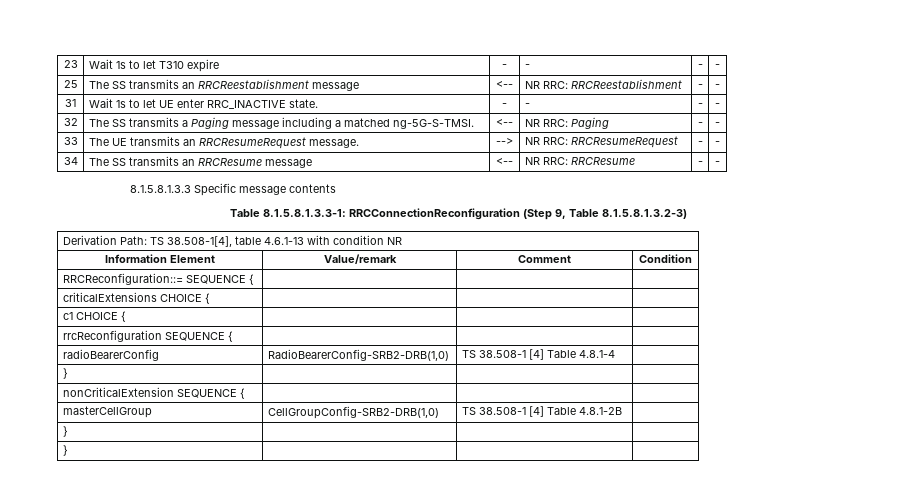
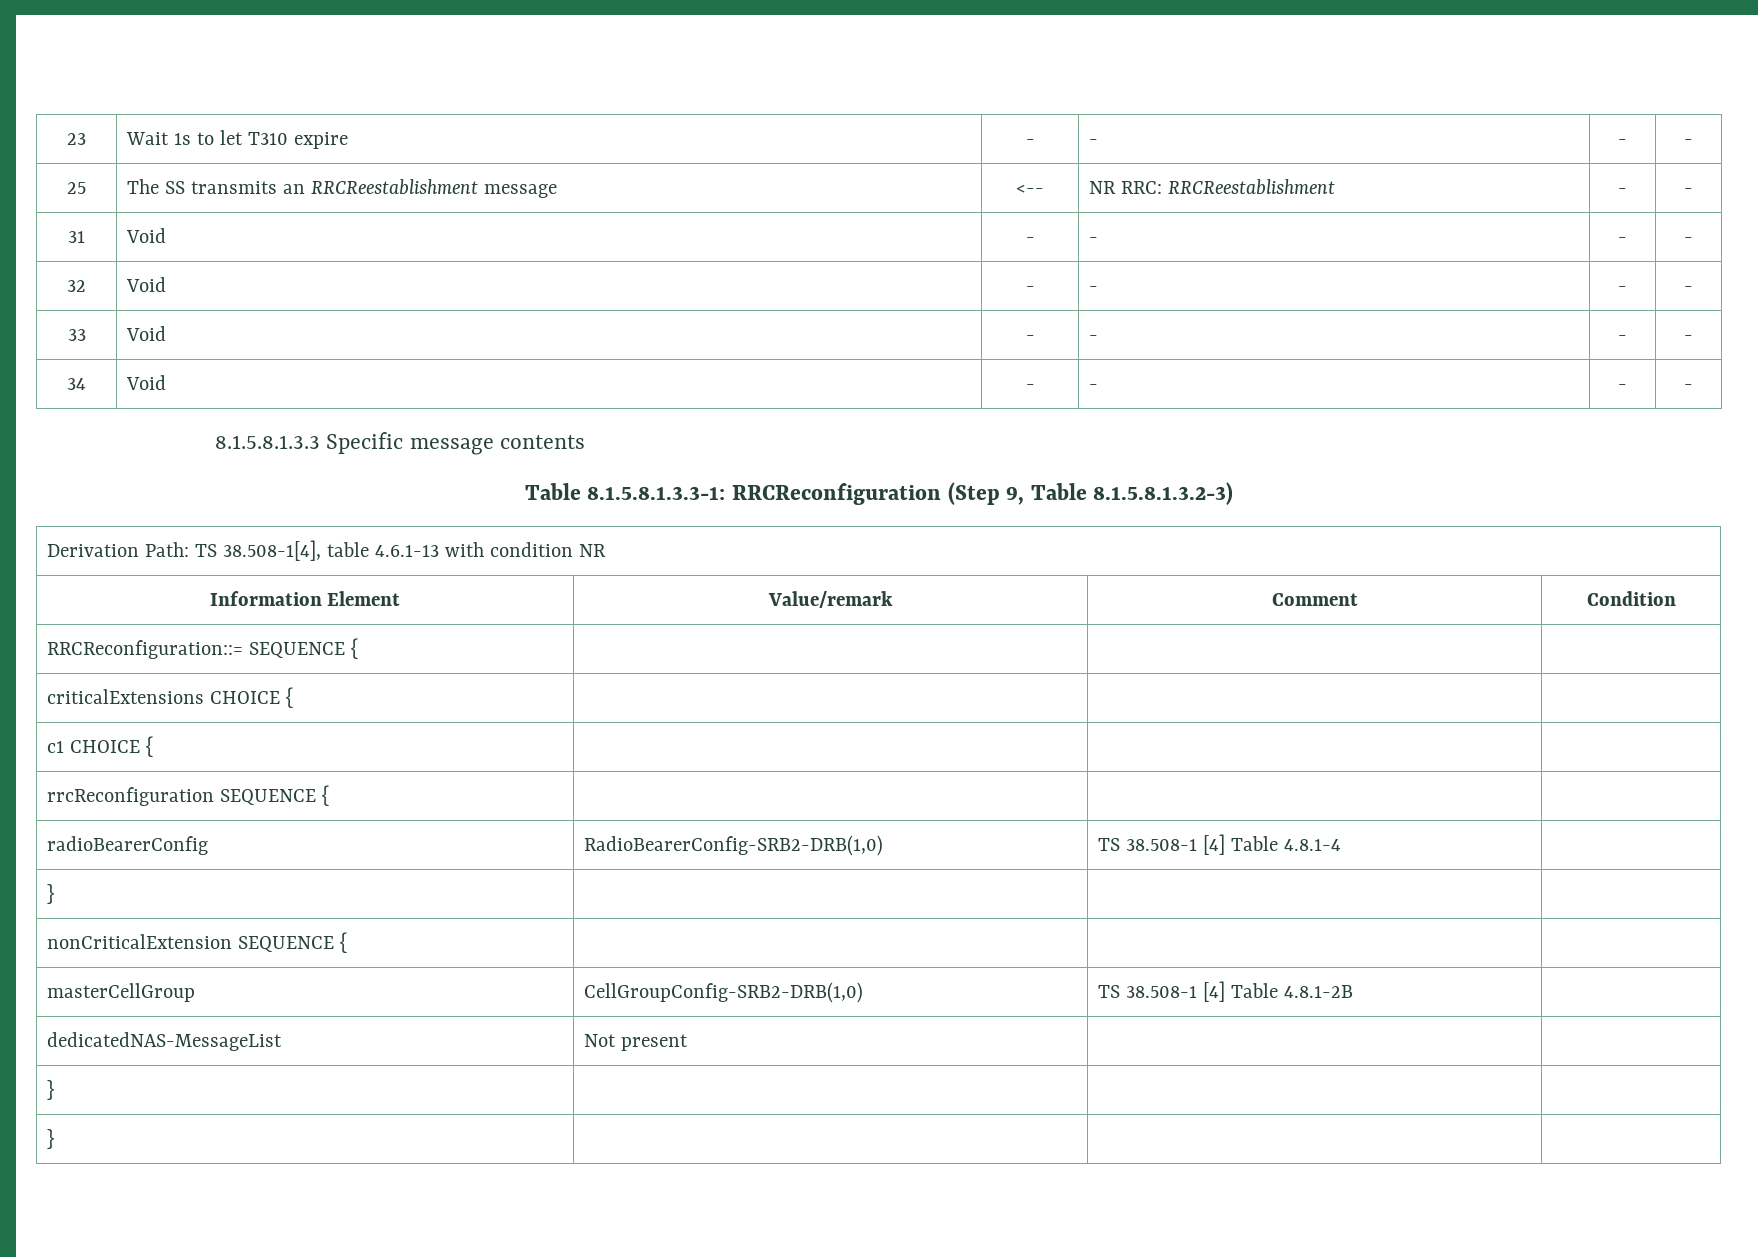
- 31 | Wait 1s to let UE enter RRC_INACTIVE state. | - | - | - | -
+ 31 | Void | - | - | - | -
- 32 | The SS transmits a Paging message including a matched ng-5G-S-TMSI. | <-- | NR RRC: Paging | - | -
- 33 | The UE transmits an RRCResumeRequest message. | --> | NR RRC: RRCResumeRequest | - | -
- 34 | The SS transmits an RRCResume message | <-- | NR RRC: RRCResume | - | -
+ 32 | Void | - | - | - | -
+ 33 | Void | - | - | - | -
+ 34 | Void | - | - | - | -
- Table 8.1.5.8.1.3.3-1: RRCConnectionReconfiguration (Step 9, Table 8.1.5.8.1.3.2-3)
+ Table 8.1.5.8.1.3.3-1: RRCReconfiguration (Step 9, Table 8.1.5.8.1.3.2-3)
+ dedicatedNAS-MessageList | Not present | |

